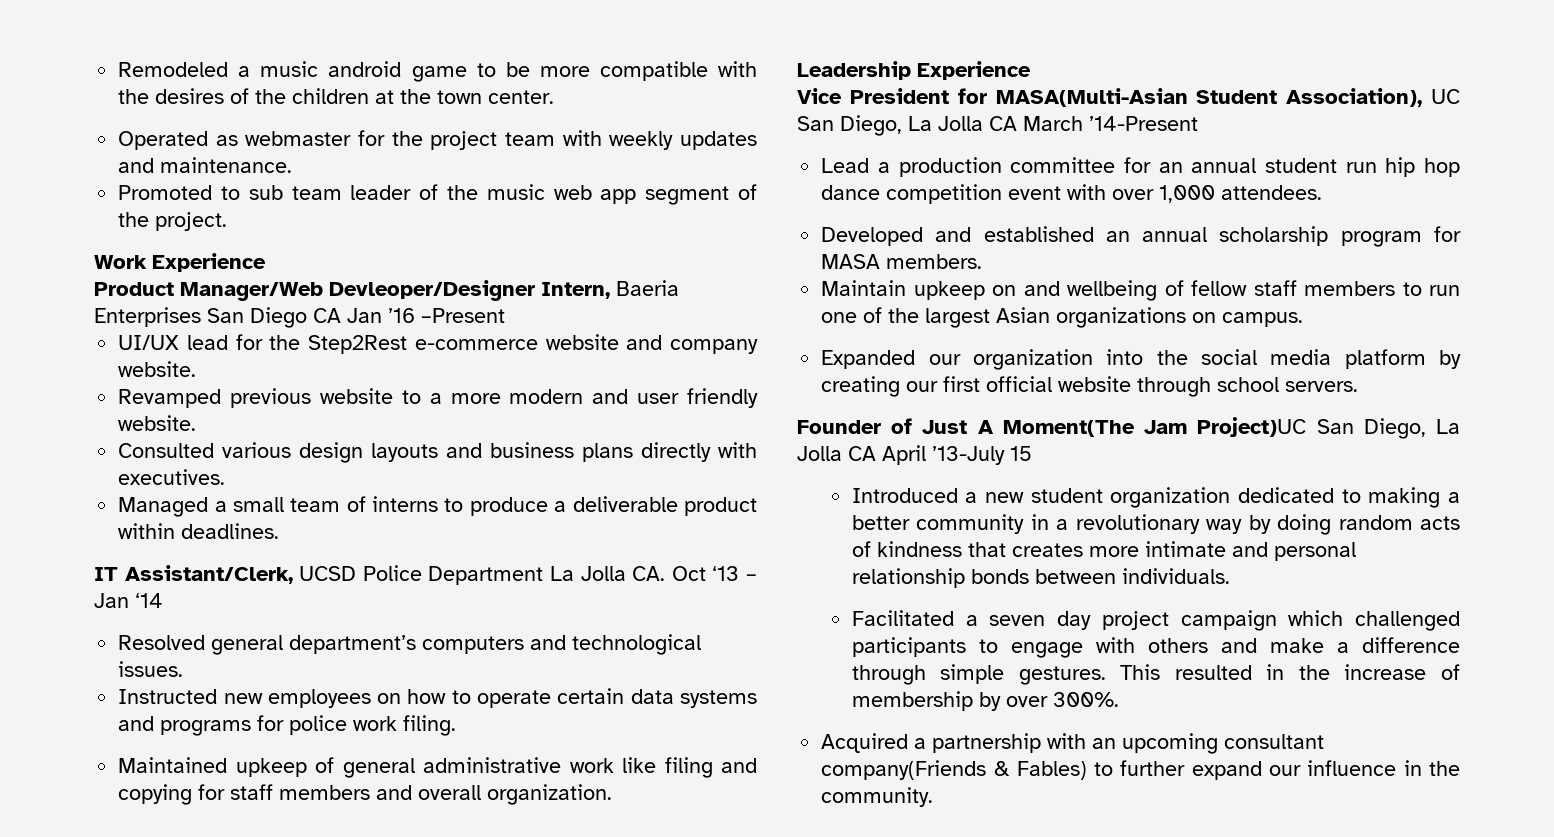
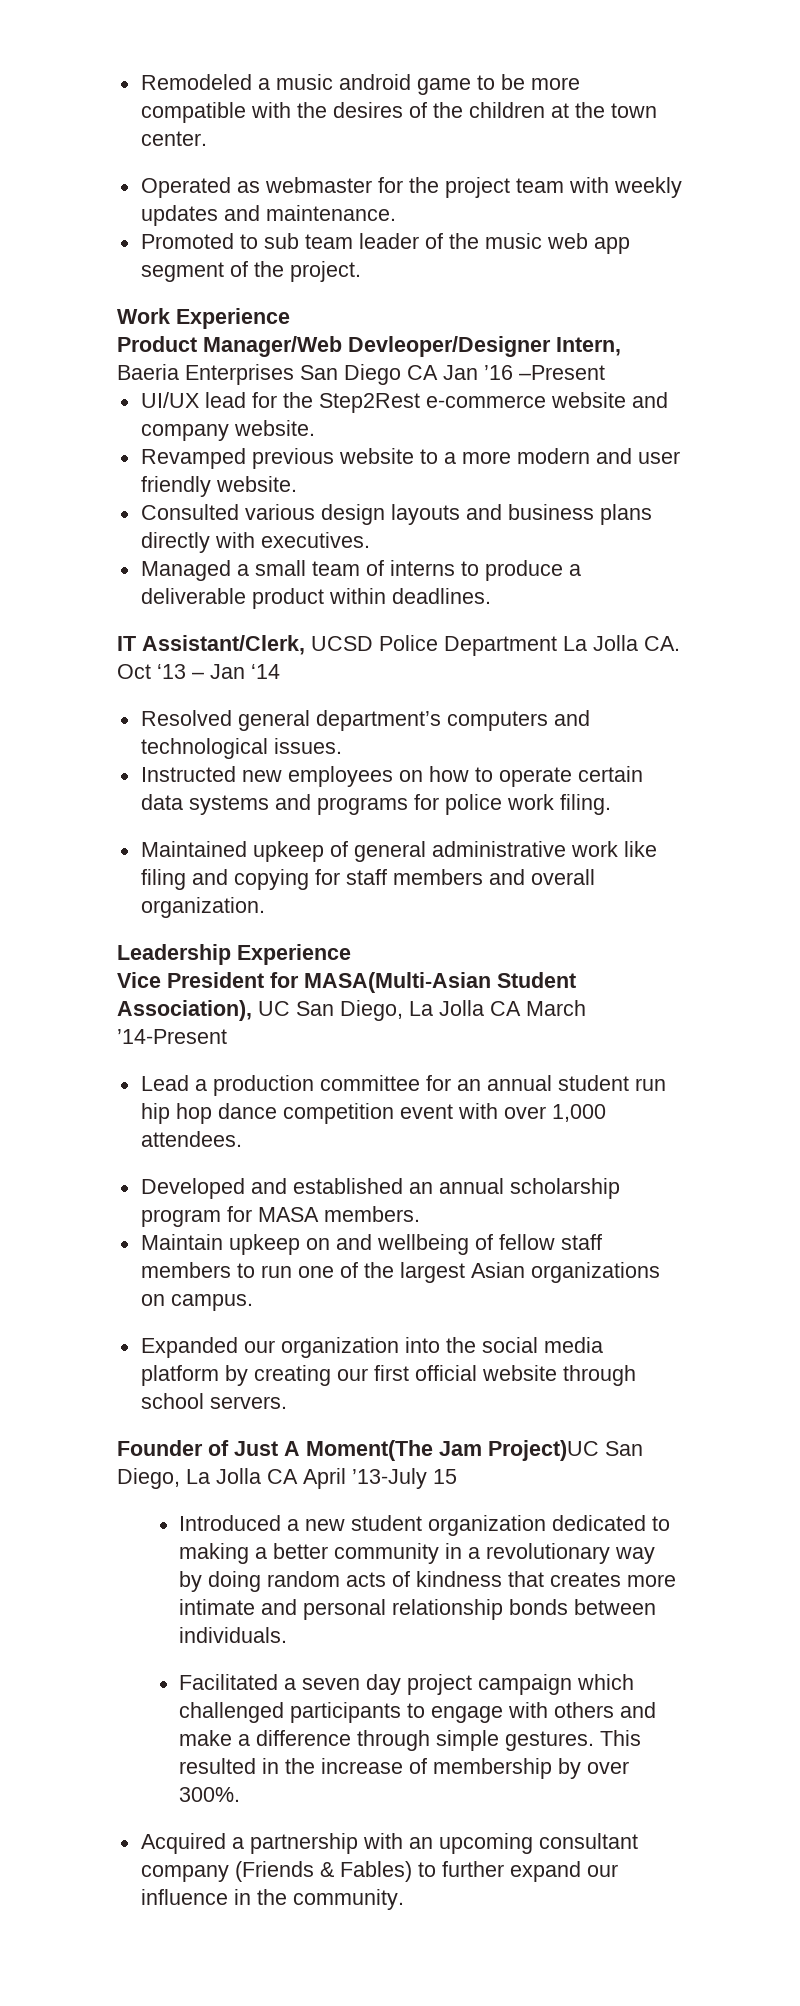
- Acquired a partnership with an upcoming consultant company(Friends & Fables) to further expand our influence in the community.
+ Acquired a partnership with an upcoming consultant company (Friends & Fables) to further expand our influence in the community.

